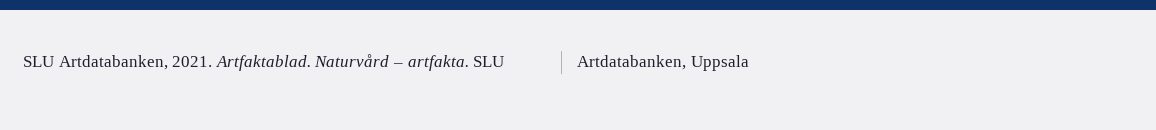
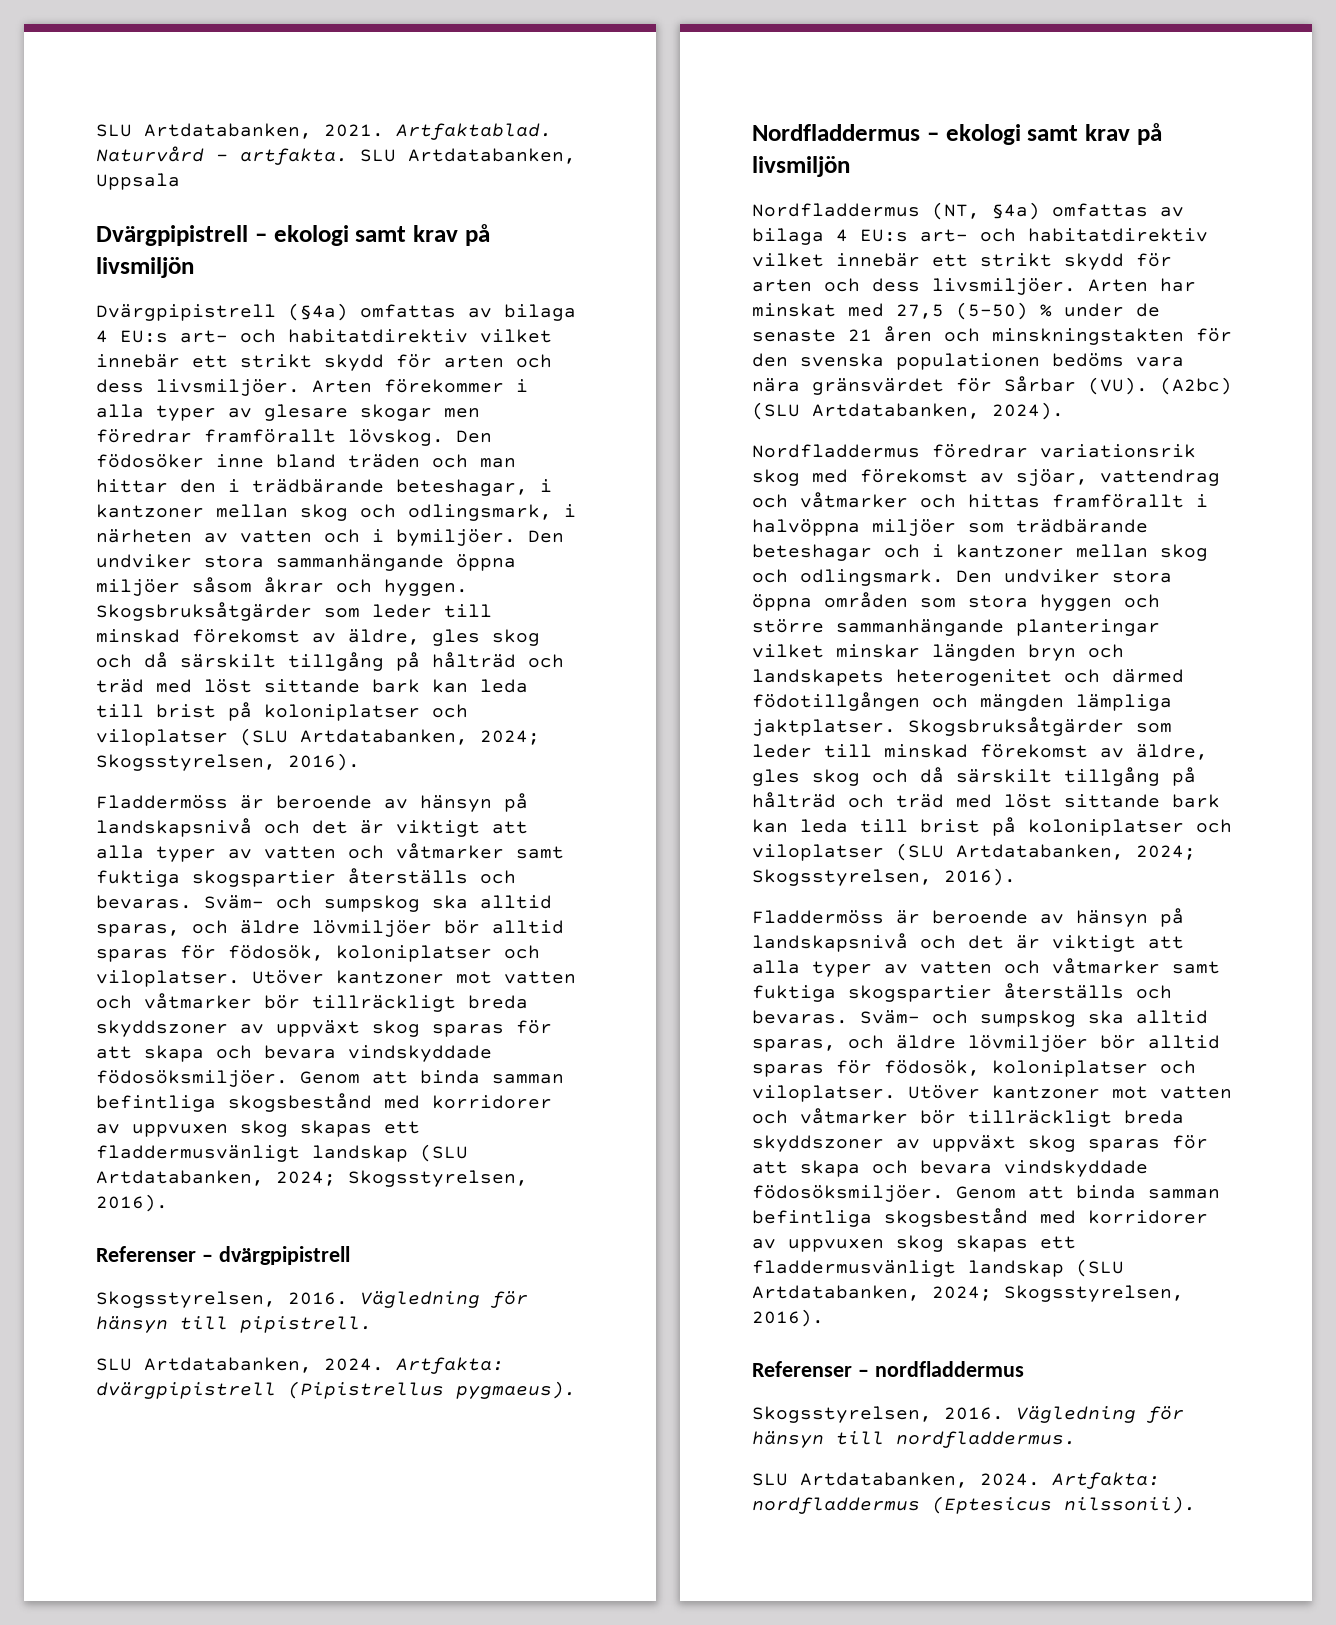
+ Dvärgpipistrell – ekologi samt krav på livsmiljön
+ Dvärgpipistrell (§4a) omfattas av bilaga 4 EU:s art- och habitatdirektiv vilket innebär ett strikt skydd för arten och dess livsmiljöer. Arten förekommer i alla typer av glesare skogar men föredrar framförallt lövskog. Den födosöker inne bland träden och man hittar den i trädbärande beteshagar, i kantzoner mellan skog och odlingsmark, i närheten av vatten och i bymiljöer. Den undviker stora sammanhängande öppna miljöer såsom åkrar och hyggen. Skogsbruksåtgärder som leder till minskad förekomst av äldre, gles skog och då särskilt tillgång på hålträd och träd med löst sittande bark kan leda till brist på koloniplatser och viloplatser (SLU Artdatabanken, 2024; Skogsstyrelsen, 2016).
+ Fladdermöss är beroende av hänsyn på landskapsnivå och det är viktigt att alla typer av vatten och våtmarker samt fuktiga skogspartier återställs och bevaras. Sväm- och sumpskog ska alltid sparas, och äldre lövmiljöer bör alltid sparas för födosök, koloniplatser och viloplatser. Utöver kantzoner mot vatten och våtmarker bör tillräckligt breda skyddszoner av uppväxt skog sparas för att skapa och bevara vindskyddade födosöksmiljöer. Genom att binda samman befintliga skogsbestånd med korridorer av uppvuxen skog skapas ett fladdermusvänligt landskap (SLU Artdatabanken, 2024; Skogsstyrelsen, 2016).
+ Referenser – dvärgpipistrell
+ Skogsstyrelsen, 2016. Vägledning för hänsyn till pipistrell.
+ SLU Artdatabanken, 2024. Artfakta: dvärgpipistrell (Pipistrellus pygmaeus).
+ Nordfladdermus – ekologi samt krav på livsmiljön
+ Nordfladdermus (NT, §4a) omfattas av bilaga 4 EU:s art- och habitatdirektiv vilket innebär ett strikt skydd för arten och dess livsmiljöer. Arten har minskat med 27,5 (5–50) % under de senaste 21 åren och minskningstakten för den svenska populationen bedöms vara nära gränsvärdet för Sårbar (VU). (A2bc) (SLU Artdatabanken, 2024).
+ Nordfladdermus föredrar variationsrik skog med förekomst av sjöar, vattendrag och våtmarker och hittas framförallt i halvöppna miljöer som trädbärande beteshagar och i kantzoner mellan skog och odlingsmark. Den undviker stora öppna områden som stora hyggen och större sammanhängande planteringar vilket minskar längden bryn och landskapets heterogenitet och därmed födotillgången och mängden lämpliga jaktplatser. Skogsbruksåtgärder som leder till minskad förekomst av äldre, gles skog och då särskilt tillgång på hålträd och träd med löst sittande bark kan leda till brist på koloniplatser och viloplatser (SLU Artdatabanken, 2024; Skogsstyrelsen, 2016).
+ Fladdermöss är beroende av hänsyn på landskapsnivå och det är viktigt att alla typer av vatten och våtmarker samt fuktiga skogspartier återställs och bevaras. Sväm- och sumpskog ska alltid sparas, och äldre lövmiljöer bör alltid sparas för födosök, koloniplatser och viloplatser. Utöver kantzoner mot vatten och våtmarker bör tillräckligt breda skyddszoner av uppväxt skog sparas för att skapa och bevara vindskyddade födosöksmiljöer. Genom att binda samman befintliga skogsbestånd med korridorer av uppvuxen skog skapas ett fladdermusvänligt landskap (SLU Artdatabanken, 2024; Skogsstyrelsen, 2016).
+ Referenser – nordfladdermus
+ Skogsstyrelsen, 2016. Vägledning för hänsyn till nordfladdermus.
+ SLU Artdatabanken, 2024. Artfakta: nordfladdermus (Eptesicus nilssonii).

